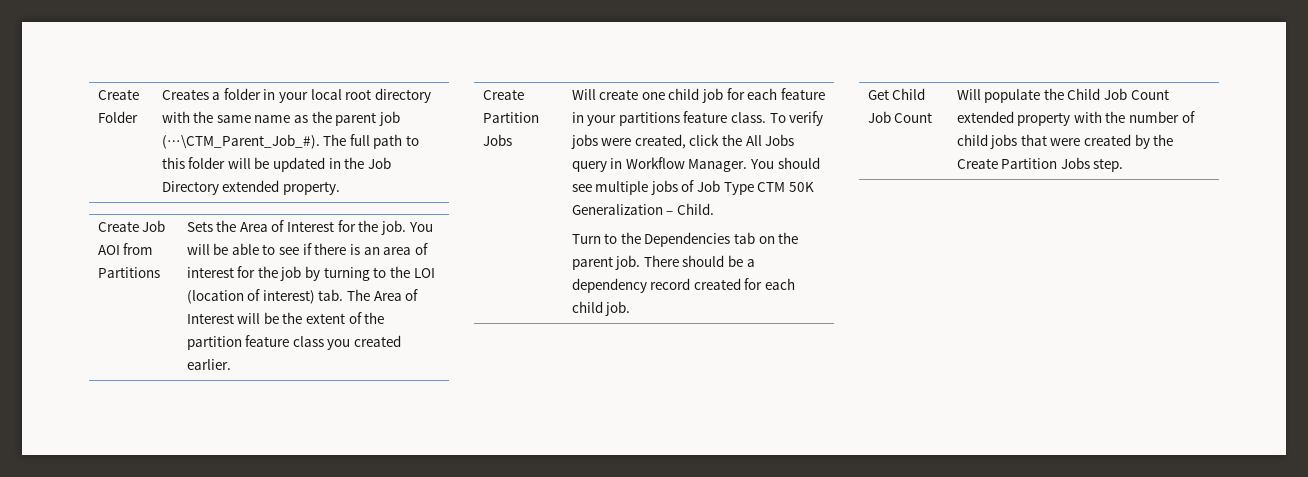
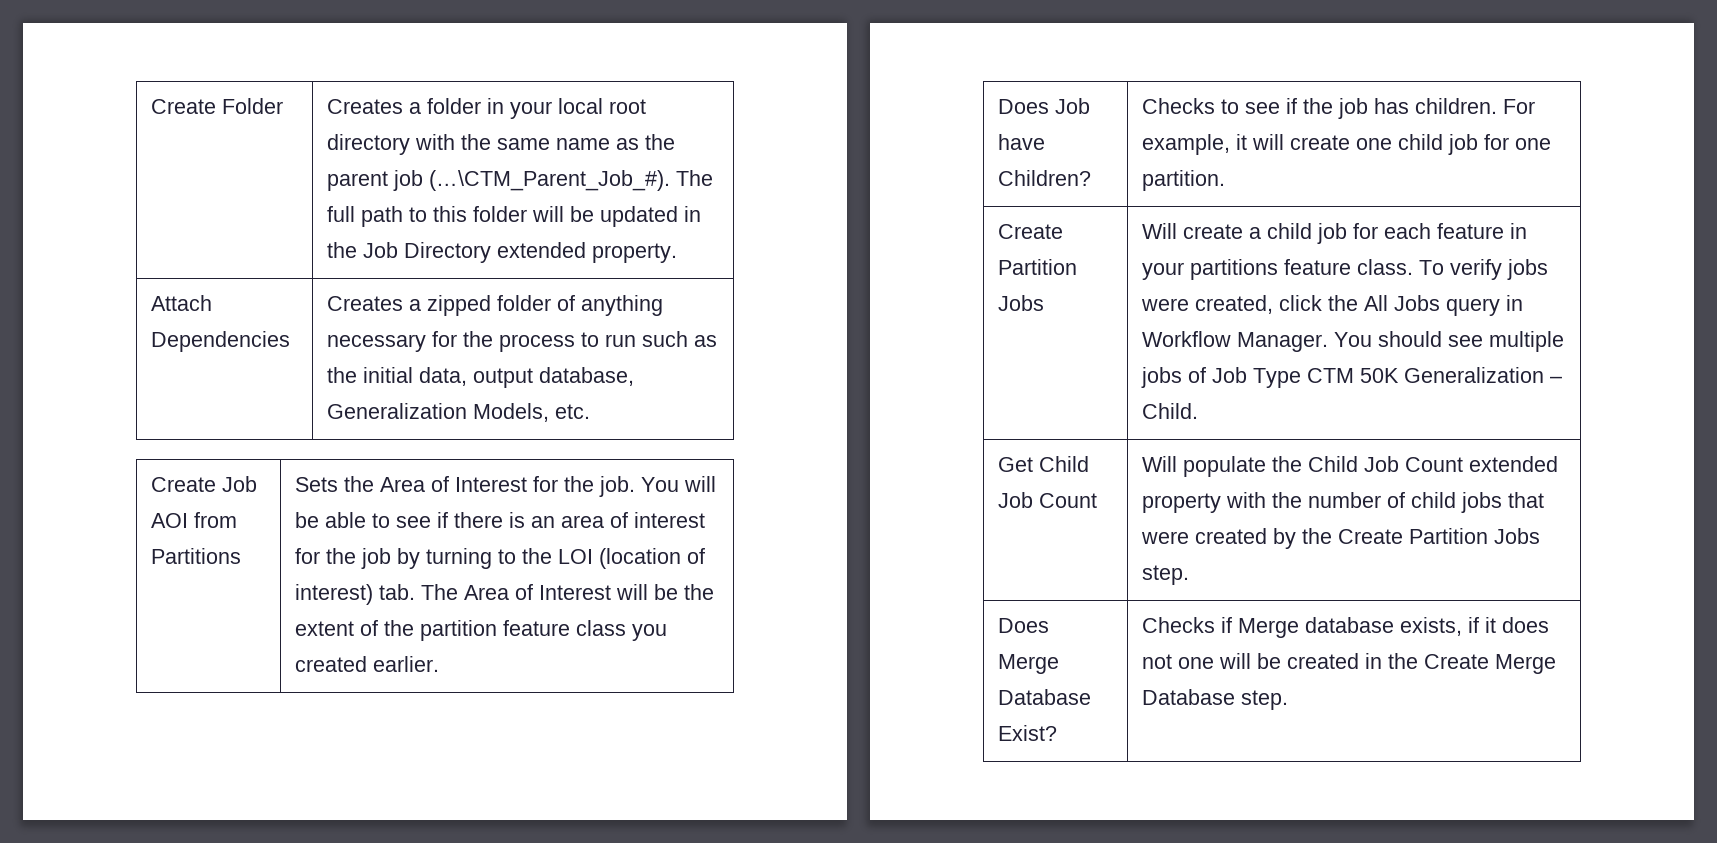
+ Attach Dependencies | Creates a zipped folder of anything necessary for the process to run such as the initial data, output database, Generalization Models, etc.
+ Does Job have Children? | Checks to see if the job has children. For example, it will create one child job for one partition.
- Will create one child job for each feature in your partitions feature class.
+ Will create a child job for each feature in your partitions feature class.
- Turn to the Dependencies tab on the parent job. There should be a dependency record created for each child job.
+ Does Merge Database Exist? | Checks if Merge database exists, if it does not one will be created in the Create Merge Database step.

